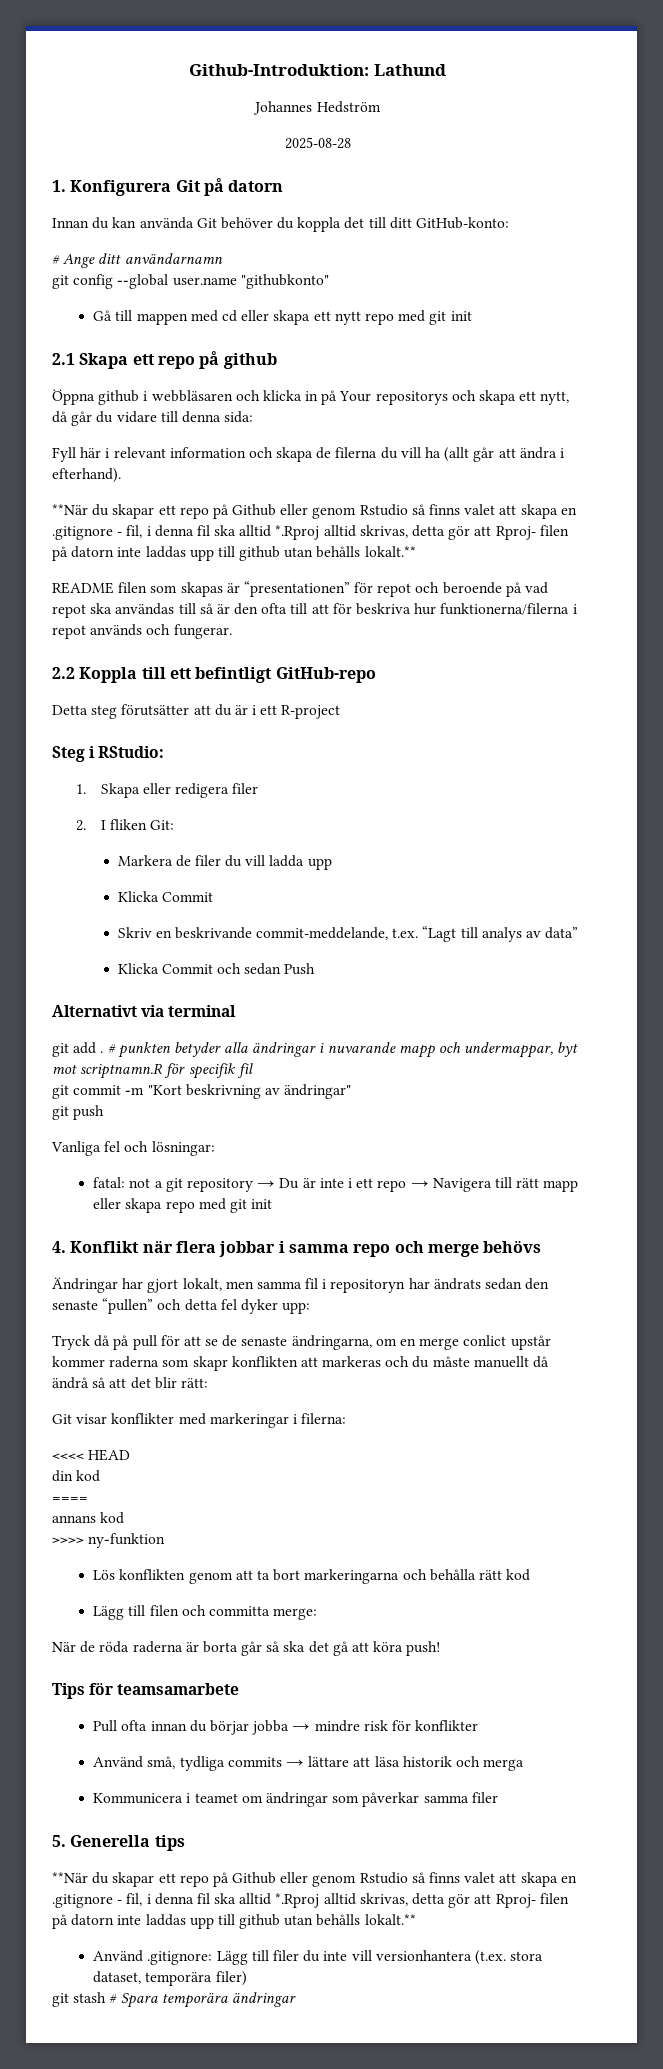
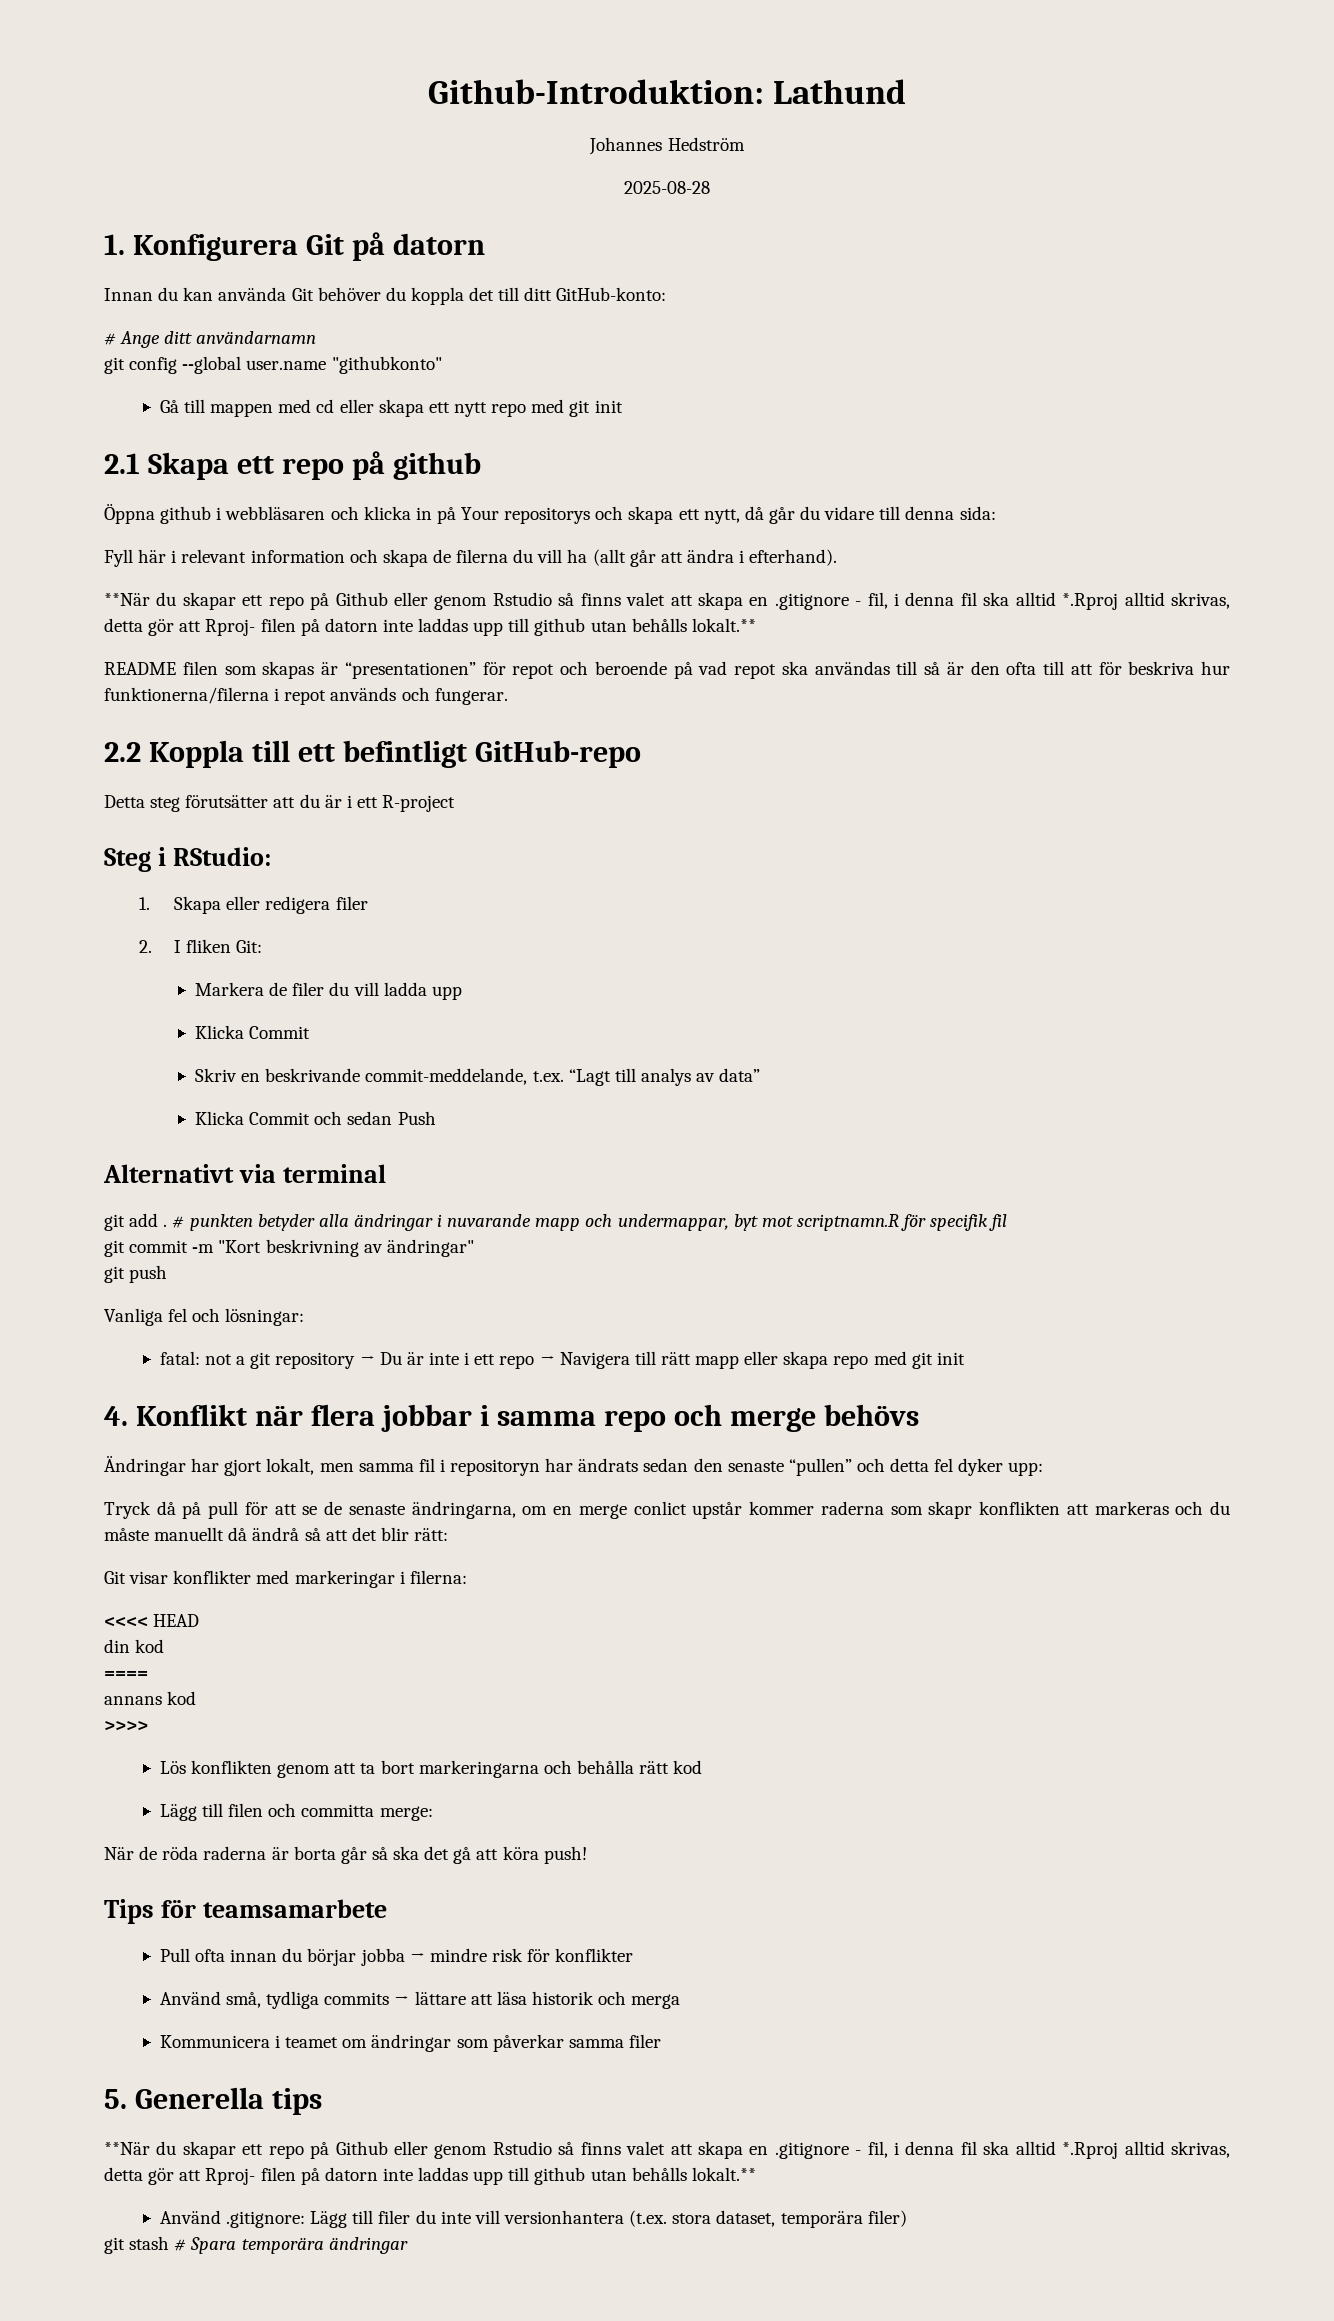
- >>>> ny-funktion
+ >>>>

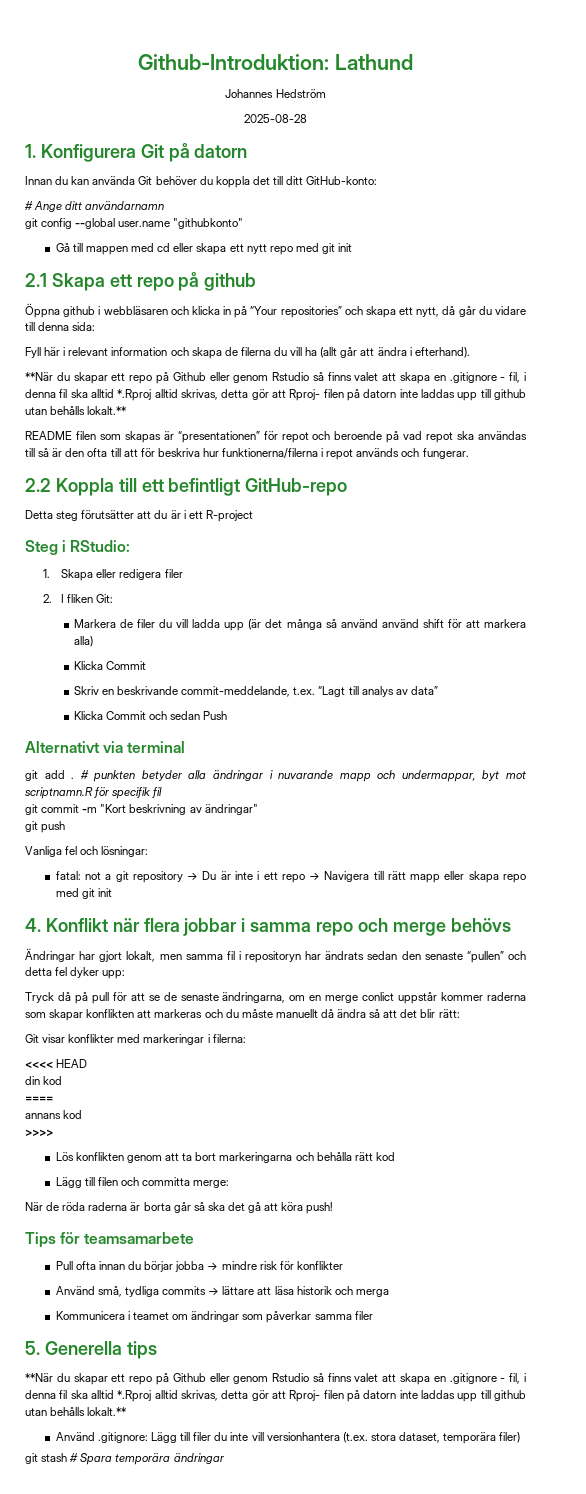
- Öppna github i webbläsaren och klicka in på Your repositorys och skapa ett nytt, då går du vidare till denna sida:
+ Öppna github i webbläsaren och klicka in på “Your repositories” och skapa ett nytt, då går du vidare till denna sida:
- Markera de filer du vill ladda upp
+ Markera de filer du vill ladda upp (är det många så använd använd shift för att markera alla)
- Tryck då på pull för att se de senaste ändringarna, om en merge conlict upstår kommer raderna som skapr konflikten att markeras och du måste manuellt då ändrå så att det blir rätt:
+ Tryck då på pull för att se de senaste ändringarna, om en merge conlict uppstår kommer raderna som skapar konflikten att markeras och du måste manuellt då ändra så att det blir rätt:

